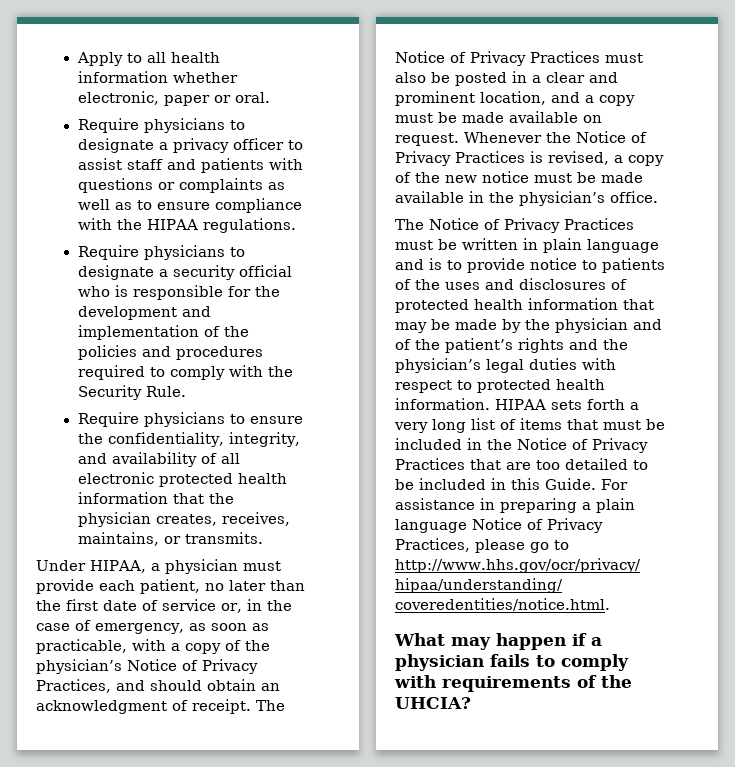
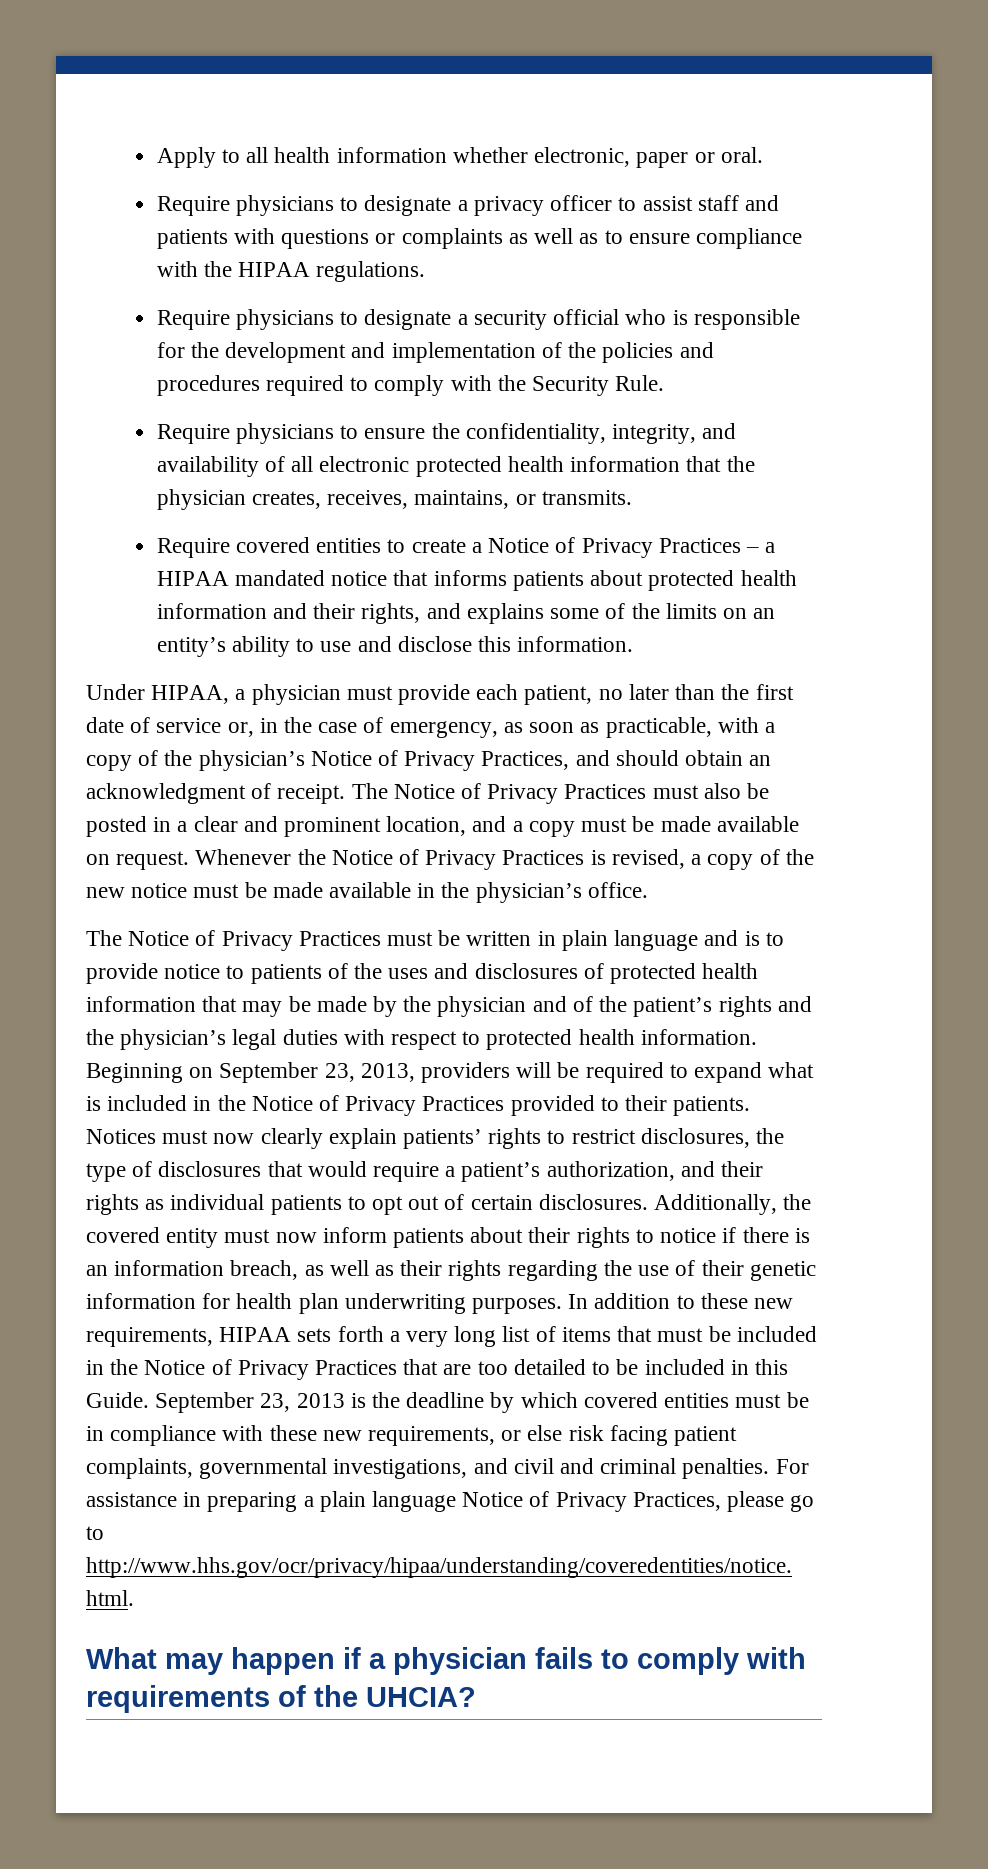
+ Require covered entities to create a Notice of Privacy Practices – a HIPAA mandated notice that informs patients about protected health information and their rights, and explains some of the limits on an entity’s ability to use and disclose this information.
- HIPAA sets forth a very long list of items that must be included in the Notice of Privacy Practices that are too detailed to be included in this Guide.
+ Beginning on September 23, 2013, providers will be required to expand what is included in the Notice of Privacy Practices provided to their patients. Notices must now clearly explain patients’ rights to restrict disclosures, the type of disclosures that would require a patient’s authorization, and their rights as individual patients to opt out of certain disclosures. Additionally, the covered entity must now inform patients about their rights to notice if there is an information breach, as well as their rights regarding the use of their genetic information for health plan underwriting purposes. In addition to these new requirements, HIPAA sets forth a very long list of items that must be included in the Notice of Privacy Practices that are too detailed to be included in this Guide.
+ September 23, 2013 is the deadline by which covered entities must be in compliance with these new requirements, or else risk facing patient complaints, governmental investigations, and civil and criminal penalties.

